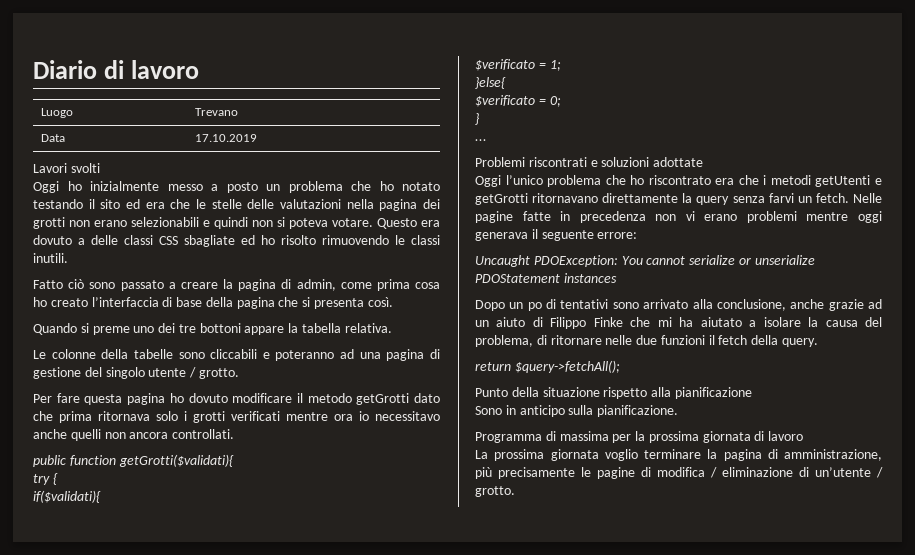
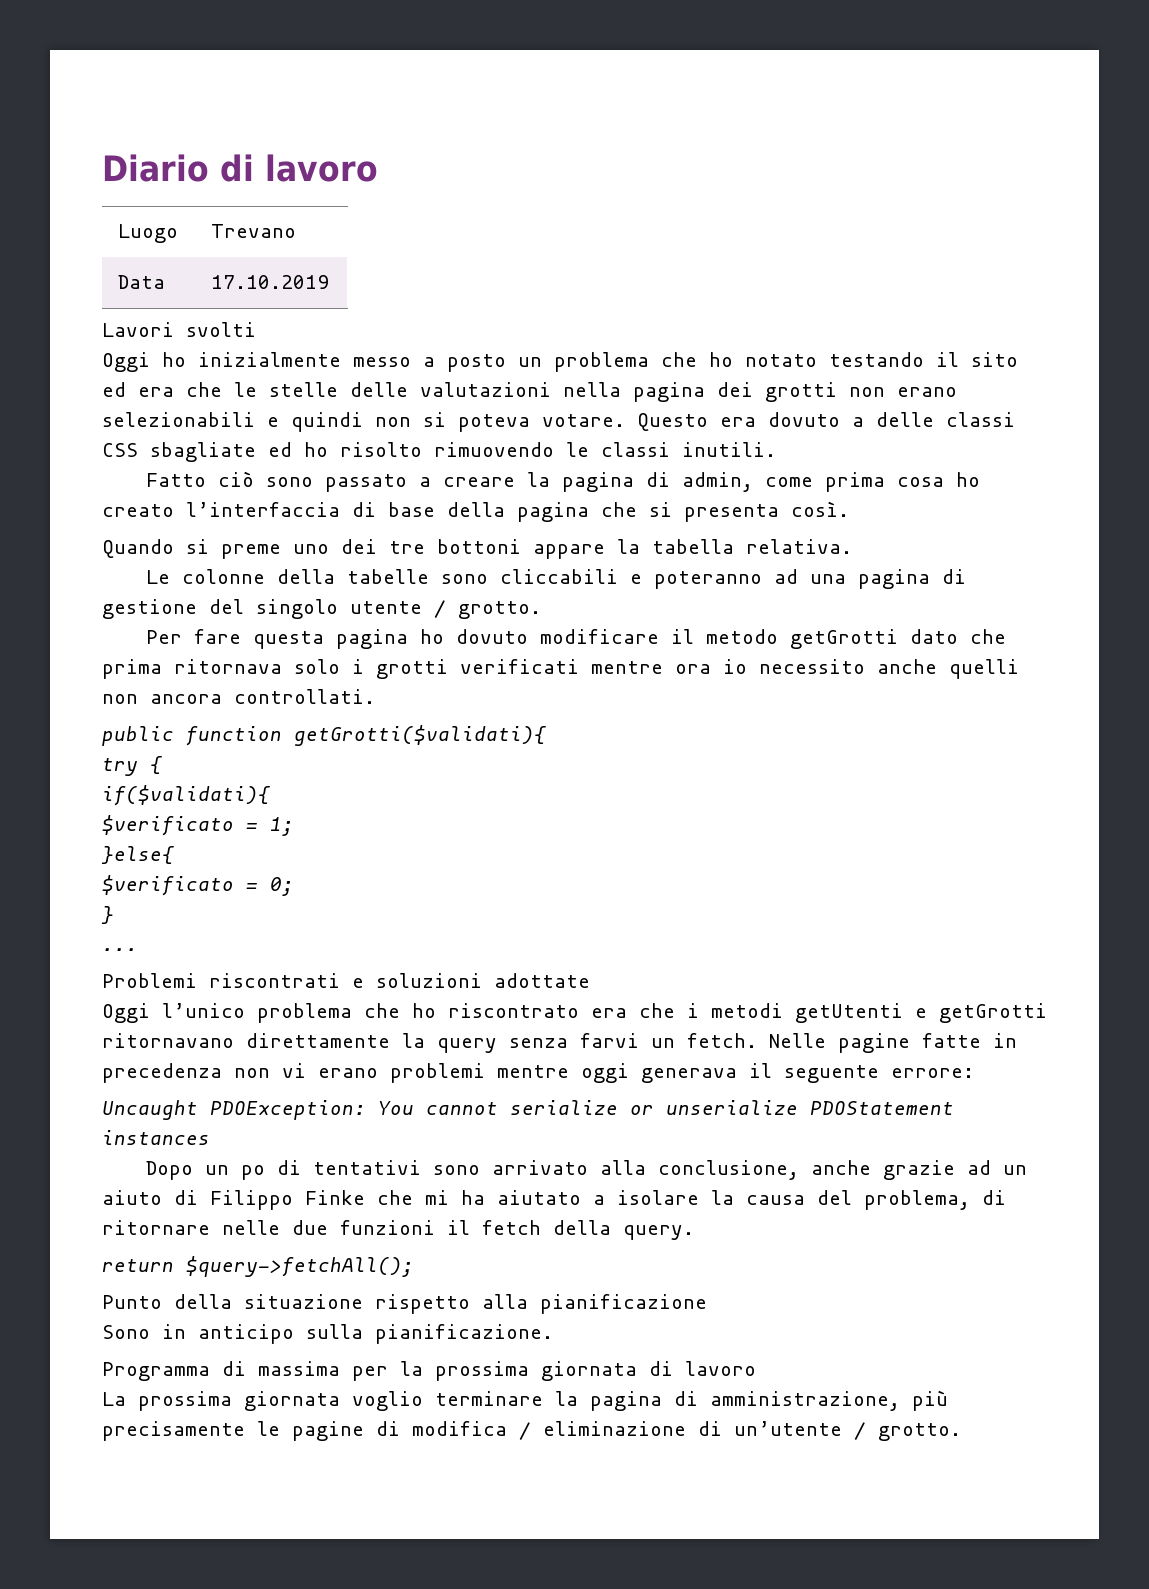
- Per fare questa pagina ho dovuto modificare il metodo getGrotti dato che prima ritornava solo i grotti verificati mentre ora io necessitavo anche quelli non ancora controllati.
+ Per fare questa pagina ho dovuto modificare il metodo getGrotti dato che prima ritornava solo i grotti verificati mentre ora io necessito anche quelli non ancora controllati.

